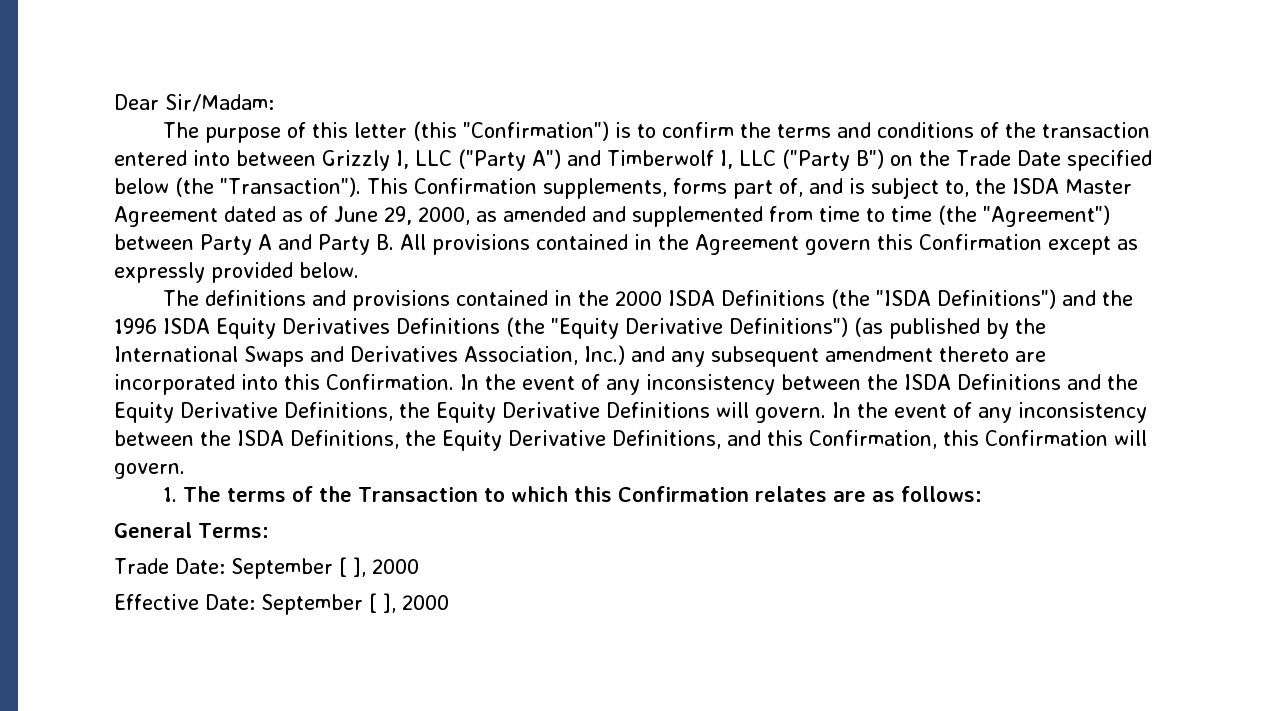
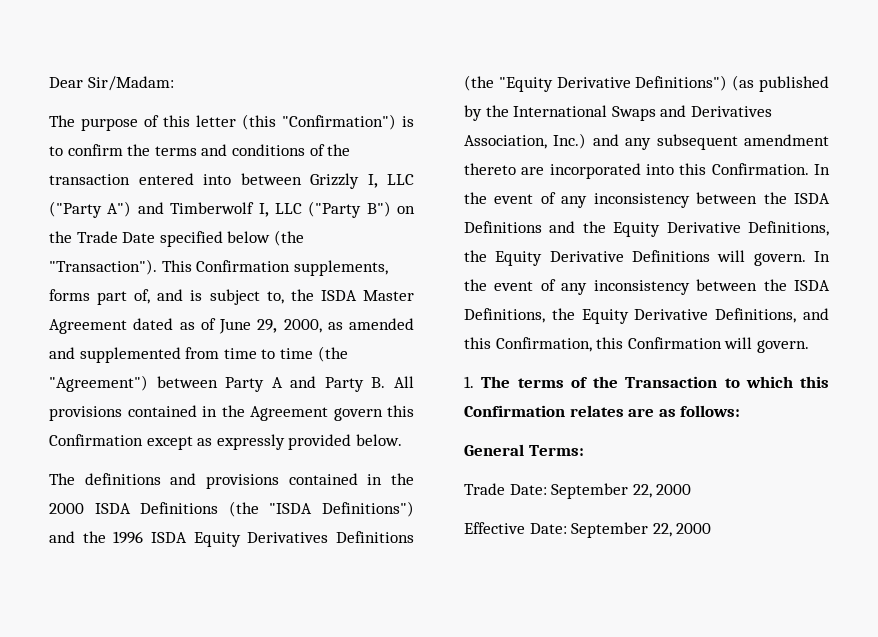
- Trade Date: September [ ], 2000
+ Trade Date: September 22, 2000
- Effective Date: September [ ], 2000
+ Effective Date: September 22, 2000

